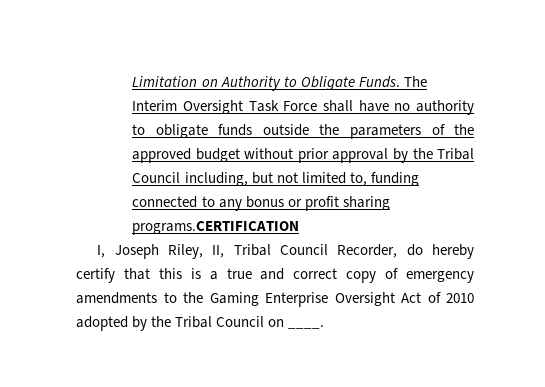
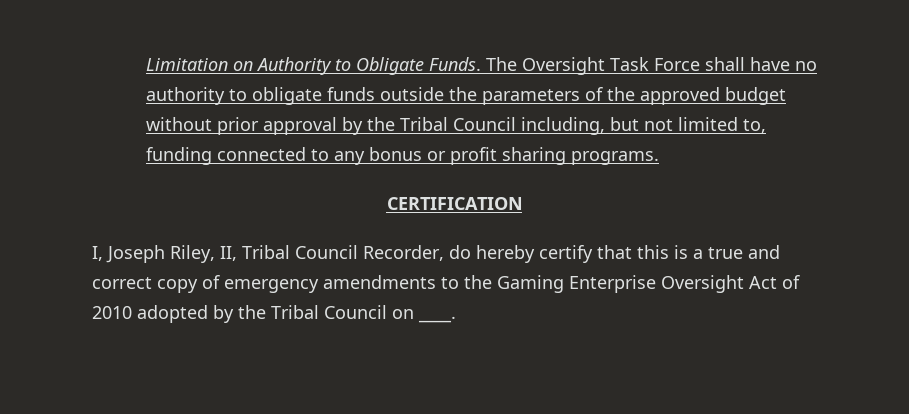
- The Interim Oversight Task Force shall have no authority to obligate funds outside the parameters of the approved budget without prior approval by the Tribal Council including, but not limited to, funding connected to any bonus or profit sharing programs.CERTIFICATION
+ The Oversight Task Force shall have no authority to obligate funds outside the parameters of the approved budget without prior approval by the Tribal Council including, but not limited to, funding connected to any bonus or profit sharing programs.
+ CERTIFICATION

